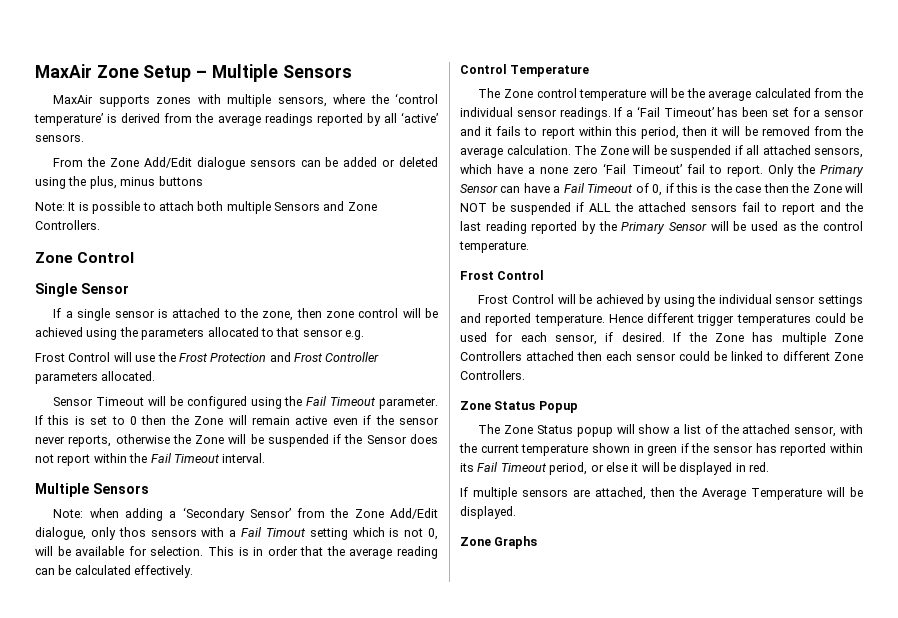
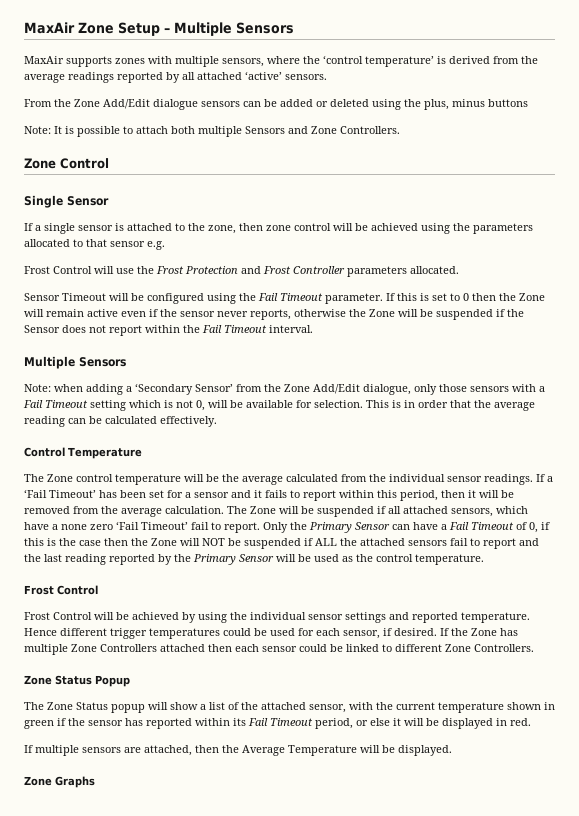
- MaxAir supports zones with multiple sensors, where the ‘control temperature’ is derived from the average readings reported by all ‘active’ sensors.
+ MaxAir supports zones with multiple sensors, where the ‘control temperature’ is derived from the average readings reported by all attached ‘active’ sensors.
- Note: when adding a ‘Secondary Sensor’ from the Zone Add/Edit dialogue, only thos sensors with a Fail Timout setting which is not 0, will be available for selection.
+ Note: when adding a ‘Secondary Sensor’ from the Zone Add/Edit dialogue, only those sensors with a Fail Timeout setting which is not 0, will be available for selection.

